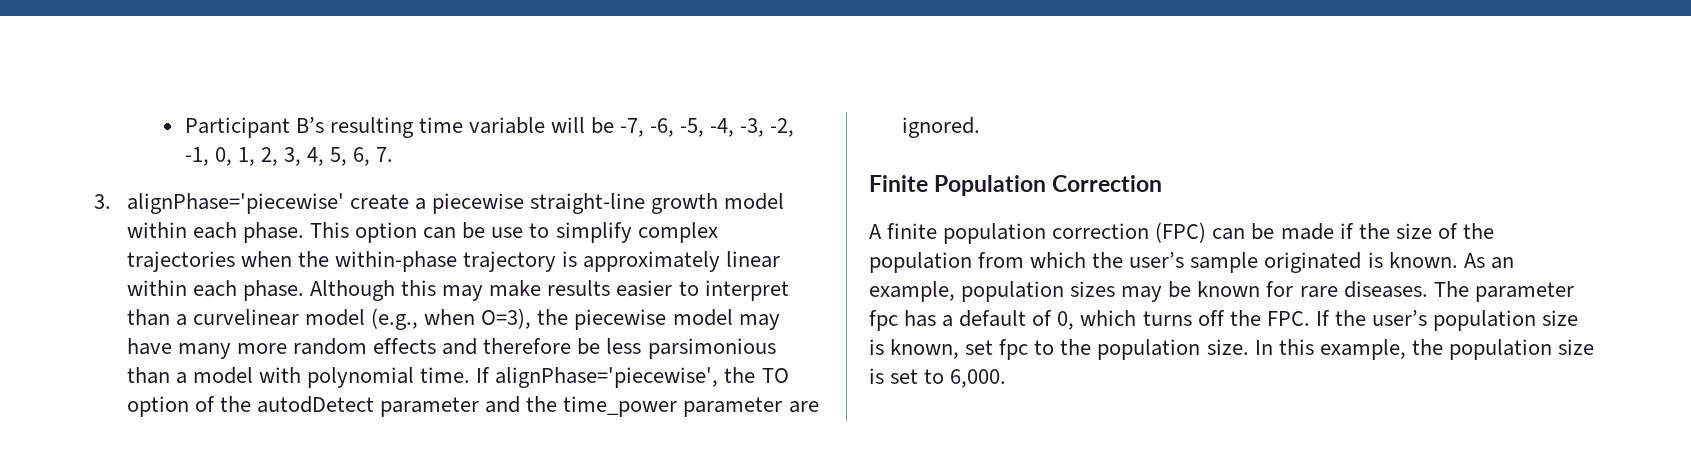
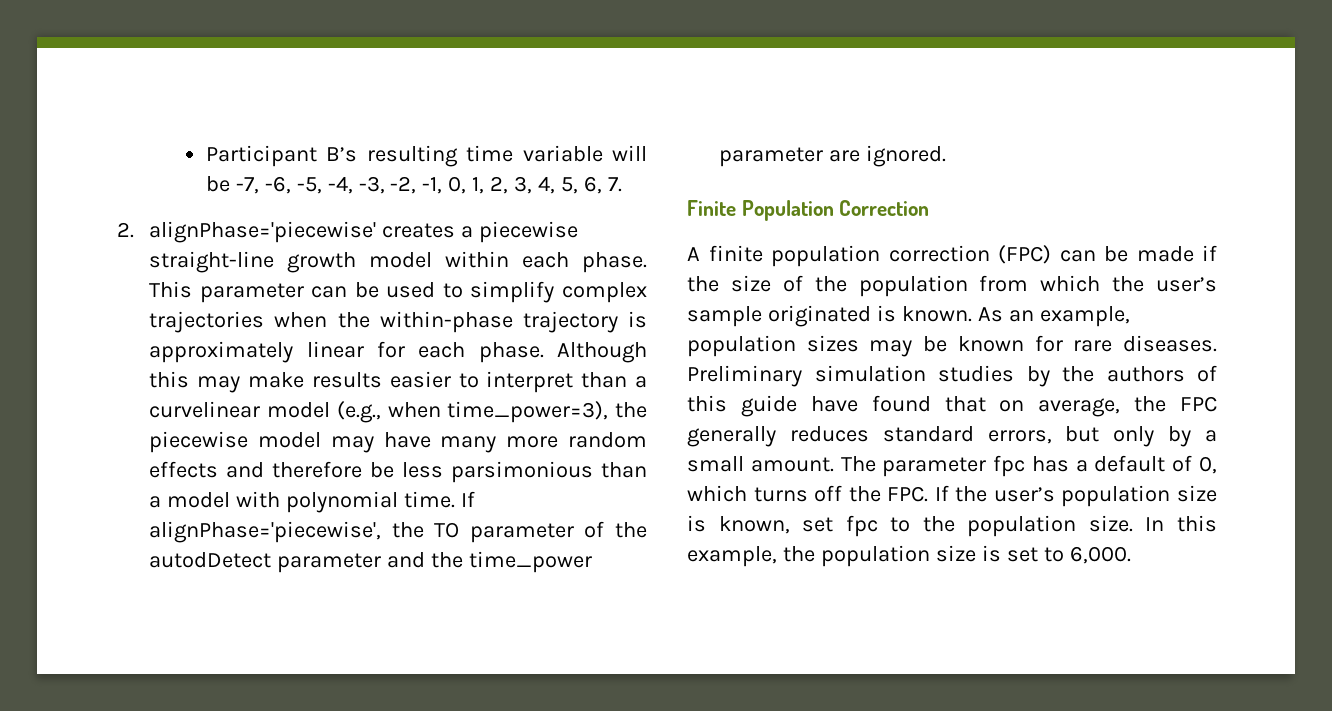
- 3. alignPhase='piecewise' create a piecewise straight-line growth model within each phase.
+ 2. alignPhase='piecewise' creates a piecewise straight-line growth model within each phase.
- This option can be use to simplify complex trajectories when the within-phase trajectory is approximately linear within each phase.
+ This parameter can be used to simplify complex trajectories when the within-phase trajectory is approximately linear for each phase.
- Although this may make results easier to interpret than a curvelinear model (e.g., when O=3), the piecewise model may have many more random effects and therefore be less parsimonious than a model with polynomial time.
+ Although this may make results easier to interpret than a curvelinear model (e.g., when time_power=3), the piecewise model may have many more random effects and therefore be less parsimonious than a model with polynomial time.
- If alignPhase='piecewise', the TO option of the autodDetect parameter and the time_power parameter are ignored.
+ If alignPhase='piecewise', the TO parameter of the autodDetect parameter and the time_power parameter are ignored.
+ Preliminary simulation studies by the authors of this guide have found that on average, the FPC generally reduces standard errors, but only by a small amount.

